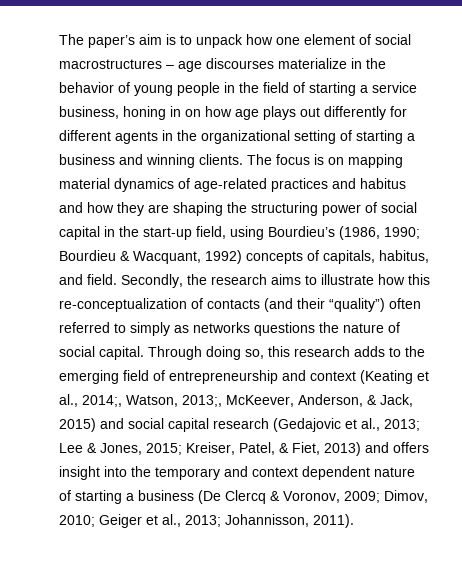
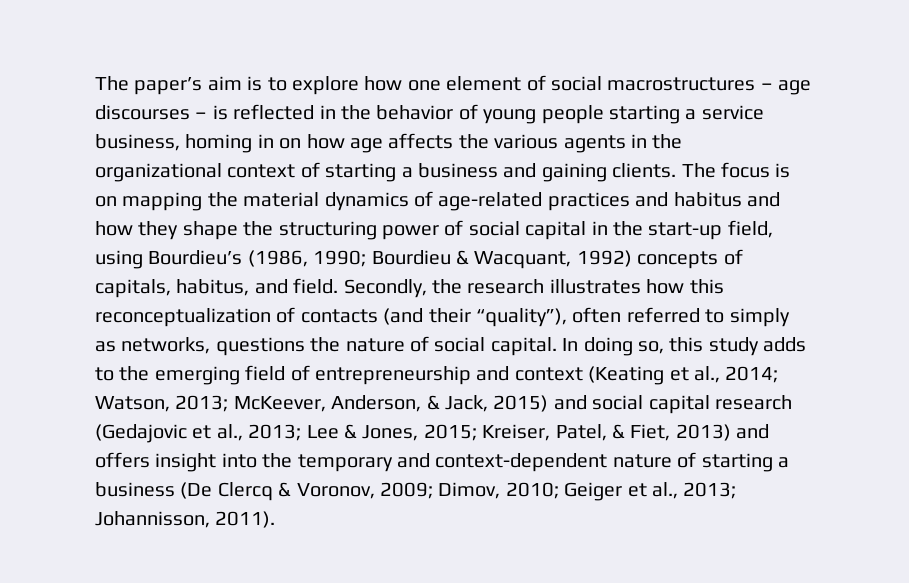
- The paper’s aim is to unpack how one element of social macrostructures – age discourses materialize in the behavior of young people in the field of starting a service business, honing in on how age plays out differently for different agents in the organizational setting of starting a business and winning clients.
+ The paper’s aim is to explore how one element of social macrostructures – age discourses – is reflected in the behavior of young people starting a service business, homing in on how age affects the various agents in the organizational context of starting a business and gaining clients.
- The focus is on mapping material dynamics of age-related practices and habitus and how they are shaping the structuring power of social capital in the start-up field, using Bourdieu’s (1986, 1990; Bourdieu & Wacquant, 1992) concepts of capitals, habitus, and field.
+ The focus is on mapping the material dynamics of age-related practices and habitus and how they shape the structuring power of social capital in the start-up field, using Bourdieu’s (1986, 1990; Bourdieu & Wacquant, 1992) concepts of capitals, habitus, and field.
- Secondly, the research aims to illustrate how this re-conceptualization of contacts (and their “quality”) often referred to simply as networks questions the nature of social capital.
+ Secondly, the research illustrates how this reconceptualization of contacts (and their “quality”), often referred to simply as networks, questions the nature of social capital.
- Through doing so, this research adds to the emerging field of entrepreneurship and context (Keating et al., 2014;, Watson, 2013;, McKeever, Anderson, & Jack, 2015) and social capital research (Gedajovic et al., 2013;
+ In doing so, this study adds to the emerging field of entrepreneurship and context (Keating et al., 2014; Watson, 2013; McKeever, Anderson, & Jack, 2015) and social capital research (Gedajovic et al., 2013;
- Kreiser, Patel, & Fiet, 2013) and offers insight into the temporary and context dependent nature of starting a business (De Clercq & Voronov, 2009;
+ Kreiser, Patel, & Fiet, 2013) and offers insight into the temporary and context-dependent nature of starting a business (De Clercq & Voronov, 2009;

